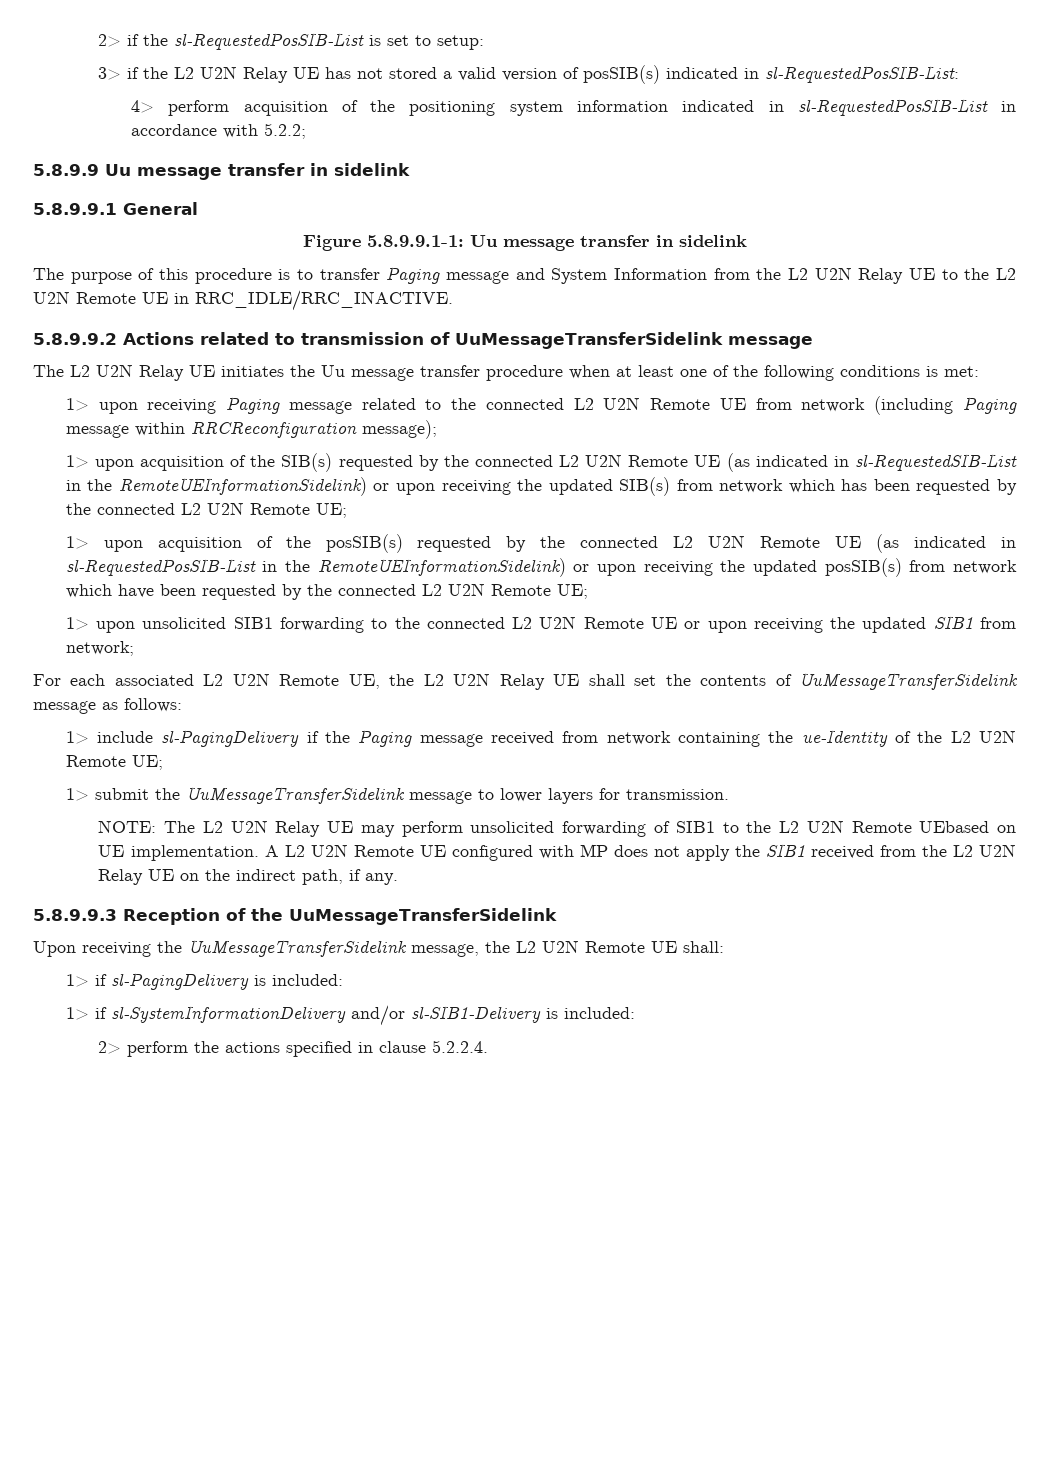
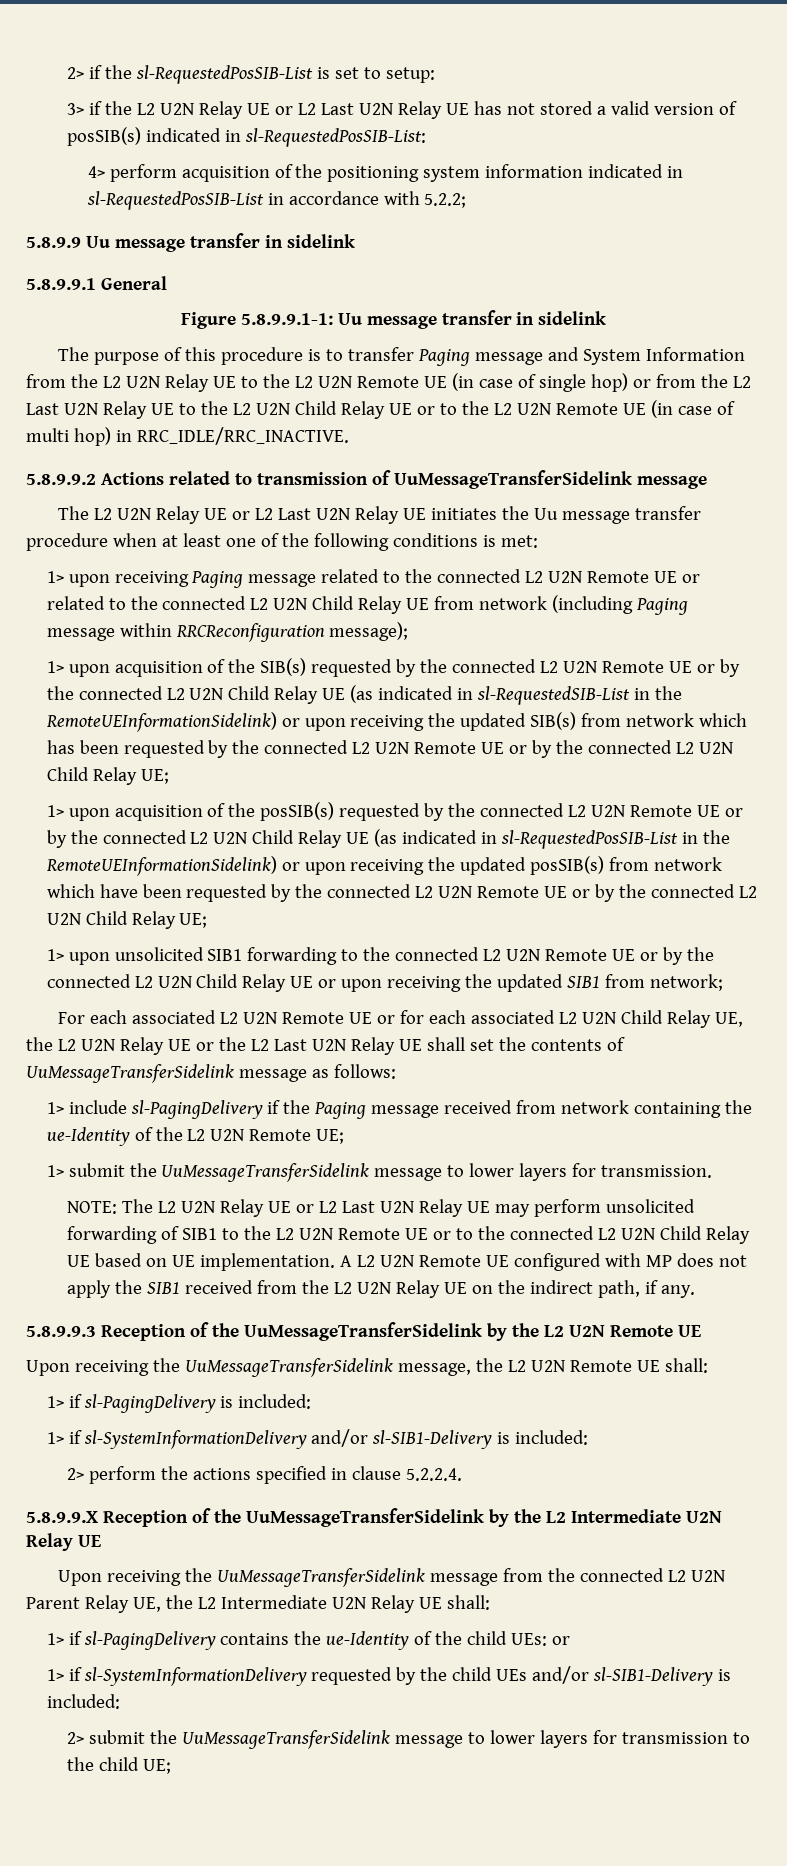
- 3> if the L2 U2N Relay UE has not stored a valid version of posSIB(s) indicated in sl-RequestedPosSIB-List:
+ 3> if the L2 U2N Relay UE or L2 Last U2N Relay UE has not stored a valid version of posSIB(s) indicated in sl-RequestedPosSIB-List:
- The purpose of this procedure is to transfer Paging message and System Information from the L2 U2N Relay UE to the L2 U2N Remote UE in RRC_IDLE/RRC_INACTIVE.
+ The purpose of this procedure is to transfer Paging message and System Information from the L2 U2N Relay UE to the L2 U2N Remote UE (in case of single hop) or from the L2 Last U2N Relay UE to the L2 U2N Child Relay UE or to the L2 U2N Remote UE (in case of multi hop) in RRC_IDLE/RRC_INACTIVE.
- The L2 U2N Relay UE initiates the Uu message transfer procedure when at least one of the following conditions is met:
+ The L2 U2N Relay UE or L2 Last U2N Relay UE initiates the Uu message transfer procedure when at least one of the following conditions is met:
- 1> upon receiving Paging message related to the connected L2 U2N Remote UE from network (including Paging message within RRCReconfiguration message);
+ 1> upon receiving Paging message related to the connected L2 U2N Remote UE or related to the connected L2 U2N Child Relay UE from network (including Paging message within RRCReconfiguration message);
- 1> upon acquisition of the SIB(s) requested by the connected L2 U2N Remote UE (as indicated in sl-RequestedSIB-List in the RemoteUEInformationSidelink) or upon receiving the updated SIB(s) from network which has been requested by the connected L2 U2N Remote UE;
+ 1> upon acquisition of the SIB(s) requested by the connected L2 U2N Remote UE or by the connected L2 U2N Child Relay UE (as indicated in sl-RequestedSIB-List in the RemoteUEInformationSidelink) or upon receiving the updated SIB(s) from network which has been requested by the connected L2 U2N Remote UE or by the connected L2 U2N Child Relay UE;
- 1> upon acquisition of the posSIB(s) requested by the connected L2 U2N Remote UE (as indicated in sl-RequestedPosSIB-List in the RemoteUEInformationSidelink) or upon receiving the updated posSIB(s) from network which have been requested by the connected L2 U2N Remote UE;
+ 1> upon acquisition of the posSIB(s) requested by the connected L2 U2N Remote UE or by the connected L2 U2N Child Relay UE (as indicated in sl-RequestedPosSIB-List in the RemoteUEInformationSidelink) or upon receiving the updated posSIB(s) from network which have been requested by the connected L2 U2N Remote UE or by the connected L2 U2N Child Relay UE;
- 1> upon unsolicited SIB1 forwarding to the connected L2 U2N Remote UE or upon receiving the updated SIB1 from network;
+ 1> upon unsolicited SIB1 forwarding to the connected L2 U2N Remote UE or by the connected L2 U2N Child Relay UE or upon receiving the updated SIB1 from network;
- For each associated L2 U2N Remote UE, the L2 U2N Relay UE shall set the contents of UuMessageTransferSidelink message as follows:
+ For each associated L2 U2N Remote UE or for each associated L2 U2N Child Relay UE, the L2 U2N Relay UE or the L2 Last U2N Relay UE shall set the contents of UuMessageTransferSidelink message as follows:
- NOTE: The L2 U2N Relay UE may perform unsolicited forwarding of SIB1 to the L2 U2N Remote UEbased on UE implementation.
+ NOTE: The L2 U2N Relay UE or L2 Last U2N Relay UE may perform unsolicited forwarding of SIB1 to the L2 U2N Remote UE or to the connected L2 U2N Child Relay UE based on UE implementation.
- 5.8.9.9.3 Reception of the UuMessageTransferSidelink
+ 5.8.9.9.3 Reception of the UuMessageTransferSidelink by the L2 U2N Remote UE
+ 5.8.9.9.X Reception of the UuMessageTransferSidelink by the L2 Intermediate U2N Relay UE
+ Upon receiving the UuMessageTransferSidelink message from the connected L2 U2N Parent Relay UE, the L2 Intermediate U2N Relay UE shall:
+ 1> if sl-PagingDelivery contains the ue-Identity of the child UEs: or
+ 1> if sl-SystemInformationDelivery requested by the child UEs and/or sl-SIB1-Delivery is included:
+ 2> submit the UuMessageTransferSidelink message to lower layers for transmission to the child UE;

